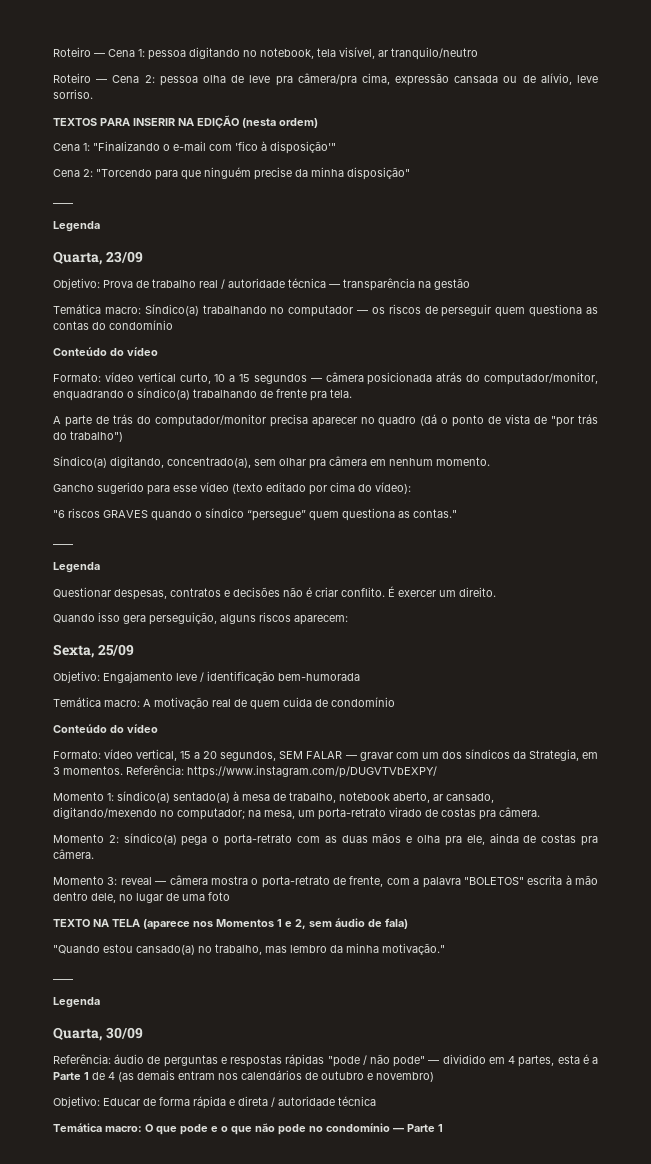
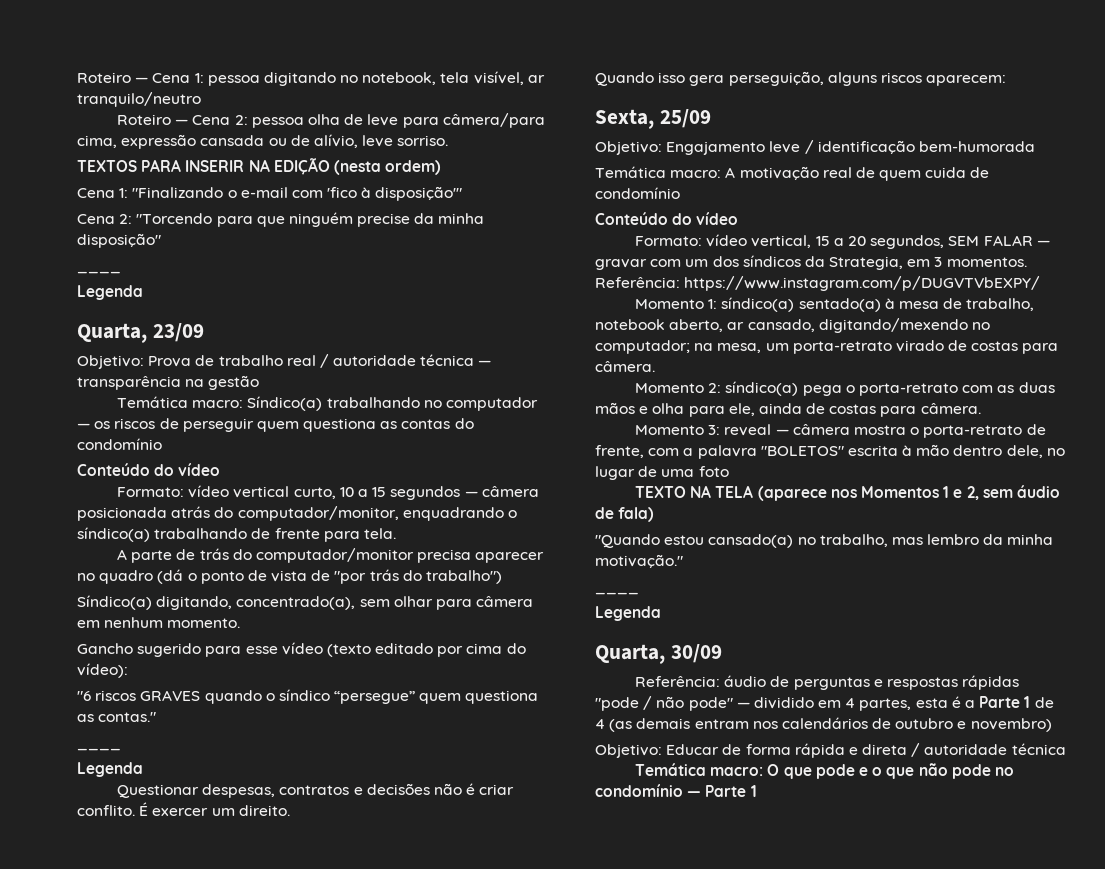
- Roteiro — Cena 2: pessoa olha de leve pra câmera/pra cima, expressão cansada ou de alívio, leve sorriso.
+ Roteiro — Cena 2: pessoa olha de leve para câmera/para cima, expressão cansada ou de alívio, leve sorriso.
- Formato: vídeo vertical curto, 10 a 15 segundos — câmera posicionada atrás do computador/monitor, enquadrando o síndico(a) trabalhando de frente pra tela.
+ Formato: vídeo vertical curto, 10 a 15 segundos — câmera posicionada atrás do computador/monitor, enquadrando o síndico(a) trabalhando de frente para tela.
- Síndico(a) digitando, concentrado(a), sem olhar pra câmera em nenhum momento.
+ Síndico(a) digitando, concentrado(a), sem olhar para câmera em nenhum momento.
- Momento 1: síndico(a) sentado(a) à mesa de trabalho, notebook aberto, ar cansado, digitando/mexendo no computador; na mesa, um porta-retrato virado de costas pra câmera.
+ Momento 1: síndico(a) sentado(a) à mesa de trabalho, notebook aberto, ar cansado, digitando/mexendo no computador; na mesa, um porta-retrato virado de costas para câmera.
- Momento 2: síndico(a) pega o porta-retrato com as duas mãos e olha pra ele, ainda de costas pra câmera.
+ Momento 2: síndico(a) pega o porta-retrato com as duas mãos e olha para ele, ainda de costas para câmera.

